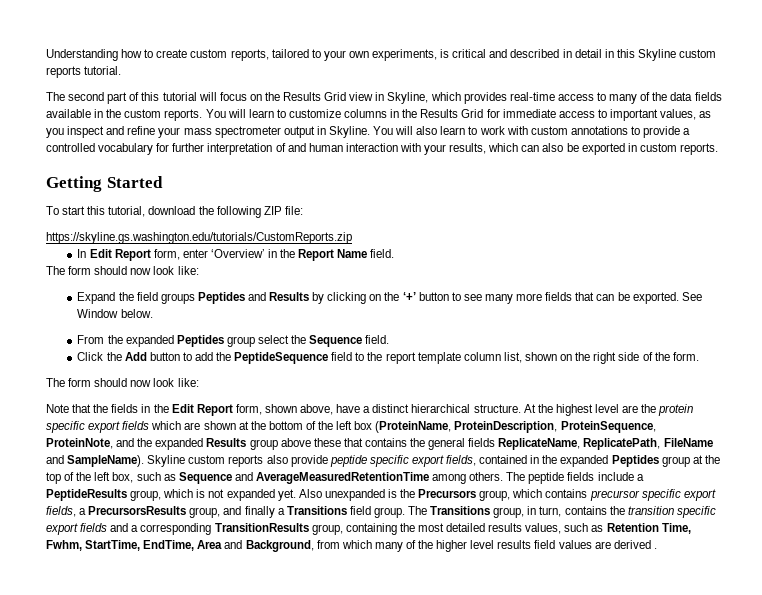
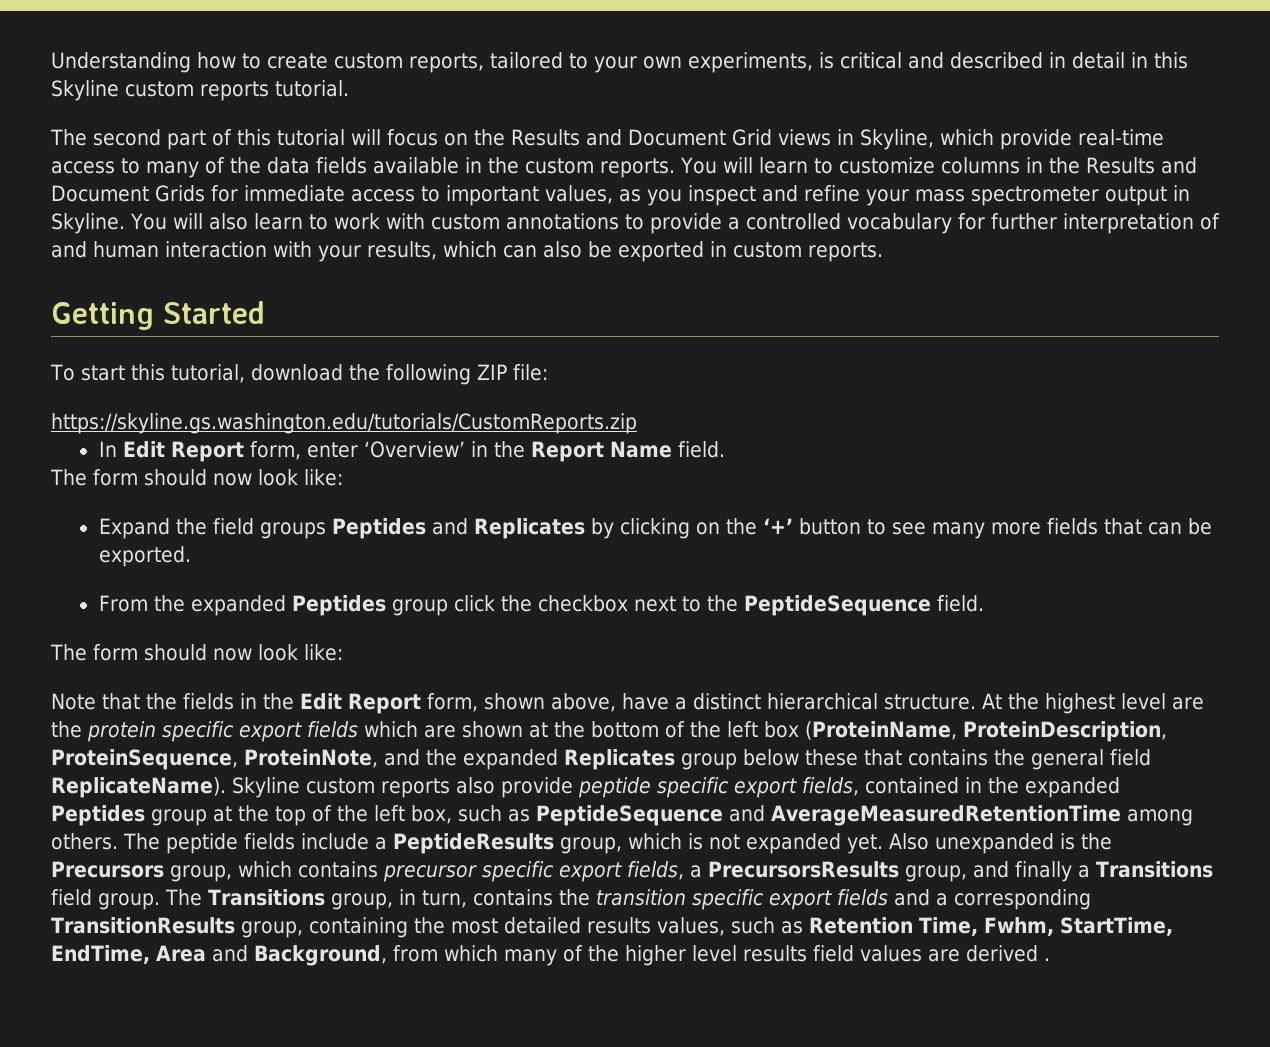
- The second part of this tutorial will focus on the Results Grid view in Skyline, which provides real-time access to many of the data fields available in the custom reports.
+ The second part of this tutorial will focus on the Results and Document Grid views in Skyline, which provide real-time access to many of the data fields available in the custom reports.
- You will learn to customize columns in the Results Grid for immediate access to important values, as you inspect and refine your mass spectrometer output in Skyline.
+ You will learn to customize columns in the Results and Document Grids for immediate access to important values, as you inspect and refine your mass spectrometer output in Skyline.
- Expand the field groups Peptides and Results by clicking on the ‘+’ button to see many more fields that can be exported. See Window below.
+ Expand the field groups Peptides and Replicates by clicking on the ‘+’ button to see many more fields that can be exported.
- From the expanded Peptides group select the Sequence field.
- Click the Add button to add the PeptideSequence field to the report template column list, shown on the right side of the form.
+ From the expanded Peptides group click the checkbox next to the PeptideSequence field.
- At the highest level are the protein specific export fields which are shown at the bottom of the left box (ProteinName, ProteinDescription, ProteinSequence, ProteinNote, and the expanded Results group above these that contains the general fields ReplicateName, ReplicatePath, FileName and SampleName).
+ At the highest level are the protein specific export fields which are shown at the bottom of the left box (ProteinName, ProteinDescription, ProteinSequence, ProteinNote, and the expanded Replicates group below these that contains the general field ReplicateName).
- Skyline custom reports also provide peptide specific export fields, contained in the expanded Peptides group at the top of the left box, such as Sequence and AverageMeasuredRetentionTime among others.
+ Skyline custom reports also provide peptide specific export fields, contained in the expanded Peptides group at the top of the left box, such as PeptideSequence and AverageMeasuredRetentionTime among others.

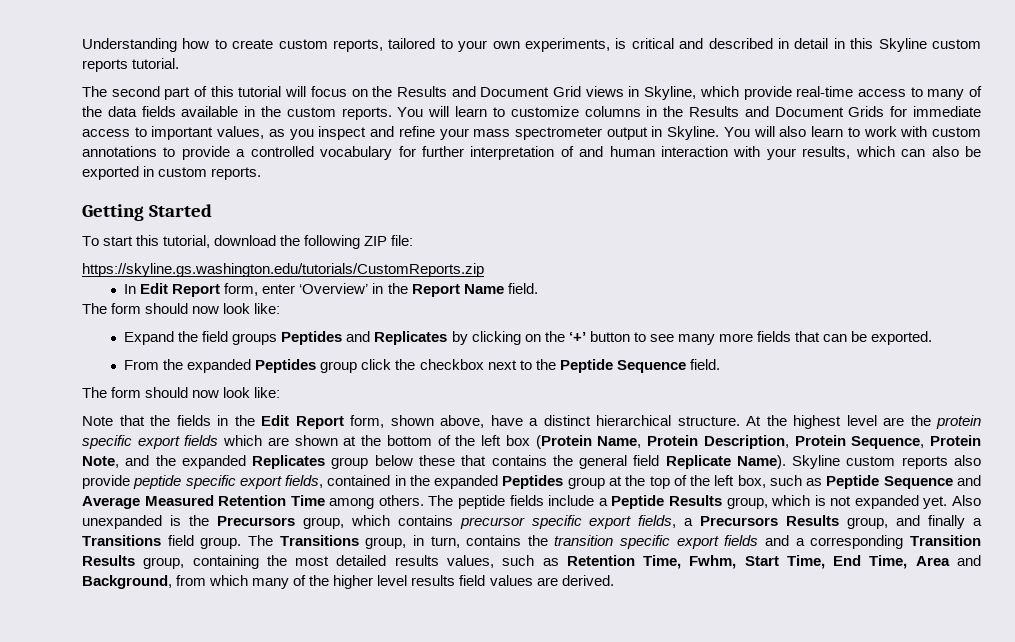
- From the expanded Peptides group click the checkbox next to the PeptideSequence field.
+ From the expanded Peptides group click the checkbox next to the Peptide Sequence field.
- At the highest level are the protein specific export fields which are shown at the bottom of the left box (ProteinName, ProteinDescription, ProteinSequence, ProteinNote, and the expanded Replicates group below these that contains the general field ReplicateName).
+ At the highest level are the protein specific export fields which are shown at the bottom of the left box (Protein Name, Protein Description, Protein Sequence, Protein Note, and the expanded Replicates group below these that contains the general field Replicate Name).
- Skyline custom reports also provide peptide specific export fields, contained in the expanded Peptides group at the top of the left box, such as PeptideSequence and AverageMeasuredRetentionTime among others.
+ Skyline custom reports also provide peptide specific export fields, contained in the expanded Peptides group at the top of the left box, such as Peptide Sequence and Average Measured Retention Time among others.
- The peptide fields include a PeptideResults group, which is not expanded yet.
+ The peptide fields include a Peptide Results group, which is not expanded yet.
- Also unexpanded is the Precursors group, which contains precursor specific export fields, a PrecursorsResults group, and finally a Transitions field group.
+ Also unexpanded is the Precursors group, which contains precursor specific export fields, a Precursors Results group, and finally a Transitions field group.
- The Transitions group, in turn, contains the transition specific export fields and a corresponding TransitionResults group, containing the most detailed results values, such as Retention Time, Fwhm, StartTime, EndTime, Area and Background, from which many of the higher level results field values are derived .
+ The Transitions group, in turn, contains the transition specific export fields and a corresponding Transition Results group, containing the most detailed results values, such as Retention Time, Fwhm, Start Time, End Time, Area and Background, from which many of the higher level results field values are derived.

